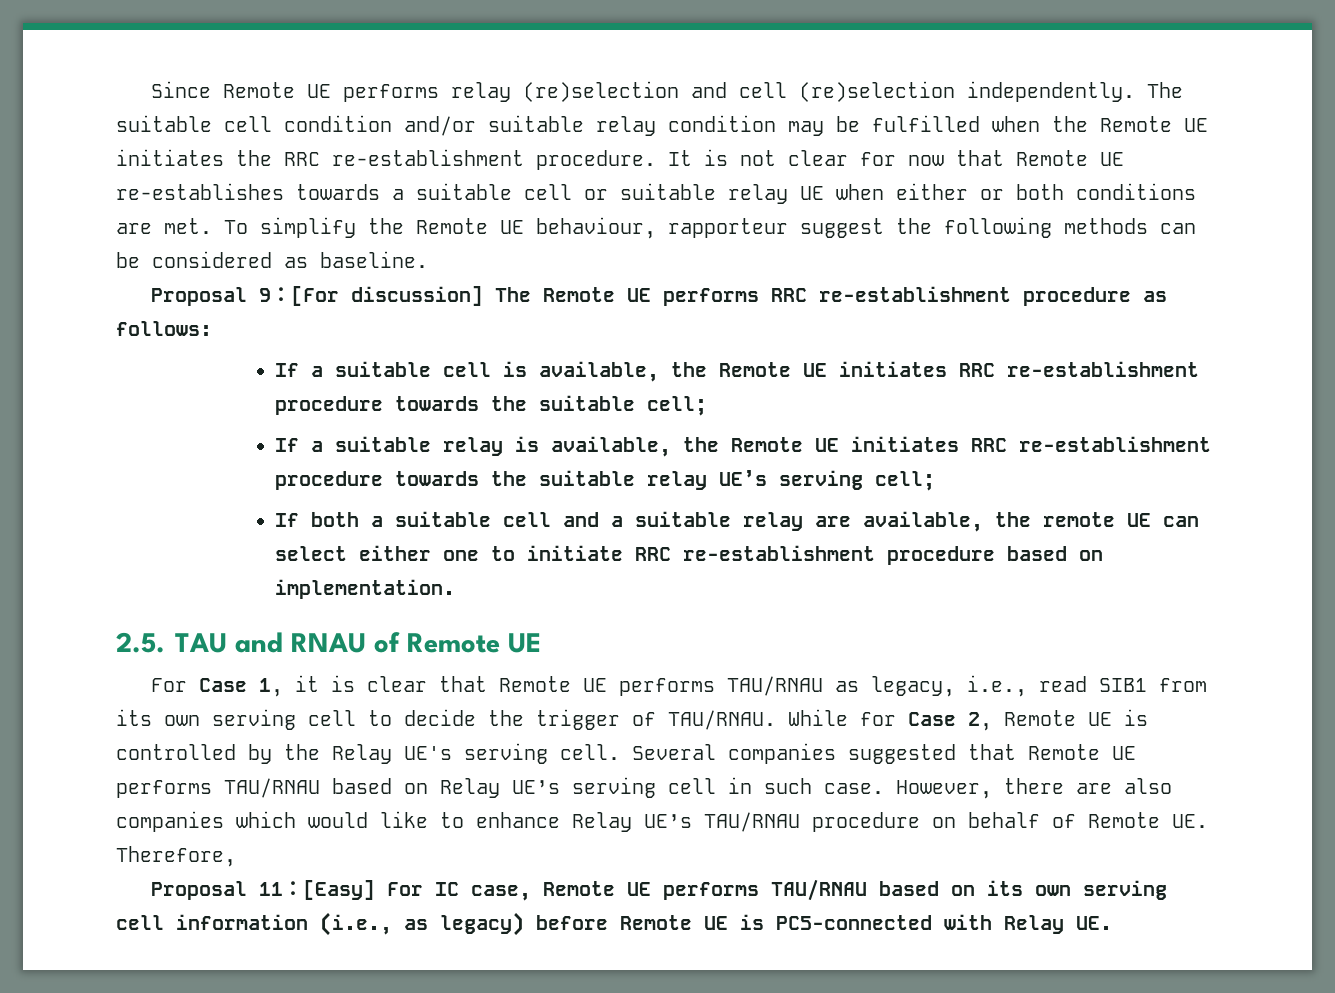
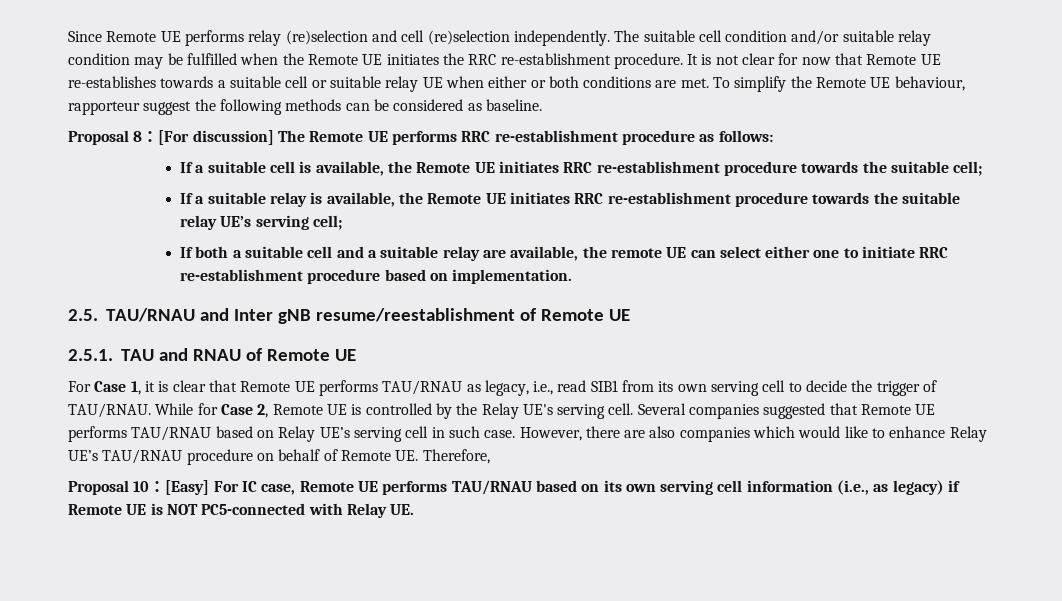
- Proposal 9：[For discussion] The Remote UE performs RRC re-establishment procedure as follows:
+ Proposal 8：[For discussion] The Remote UE performs RRC re-establishment procedure as follows:
- 2.5. TAU and RNAU of Remote UE
+ 2.5. TAU/RNAU and Inter gNB resume/reestablishment of Remote UE
+ 2.5.1. TAU and RNAU of Remote UE
- Proposal 11：[Easy] For IC case, Remote UE performs TAU/RNAU based on its own serving cell information (i.e., as legacy) before Remote UE is PC5-connected with Relay UE.
+ Proposal 10：[Easy] For IC case, Remote UE performs TAU/RNAU based on its own serving cell information (i.e., as legacy) if Remote UE is NOT PC5-connected with Relay UE.

